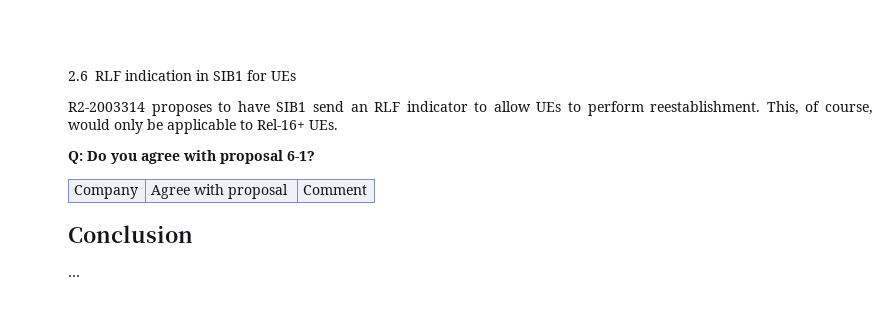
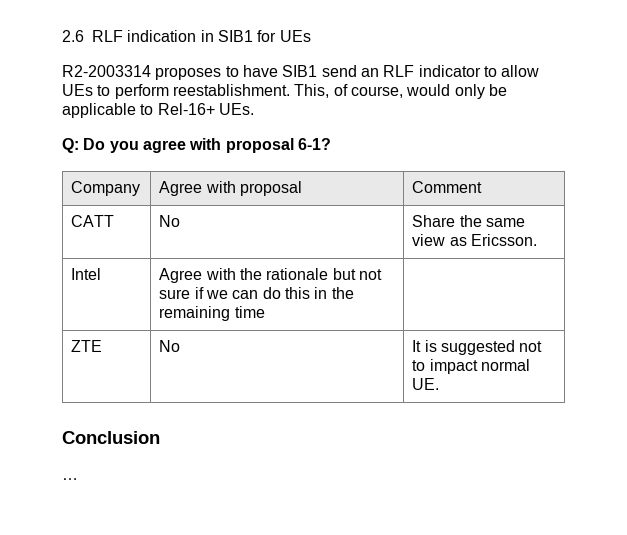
+ CATT | No | Share the same view as Ericsson.
+ Intel | Agree with the rationale but not sure if we can do this in the remaining time |
+ ZTE | No | It is suggested not to impact normal UE.

